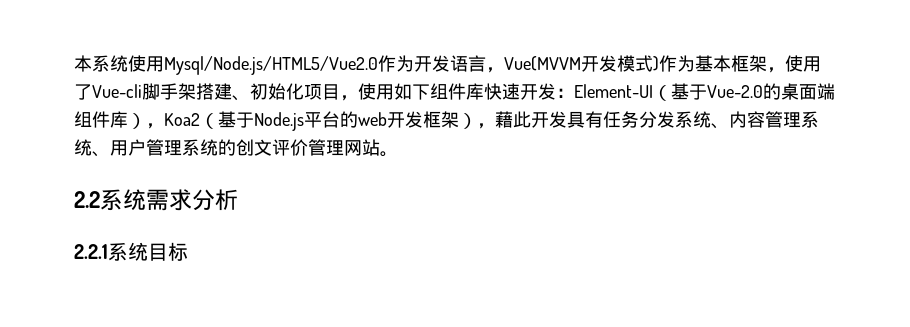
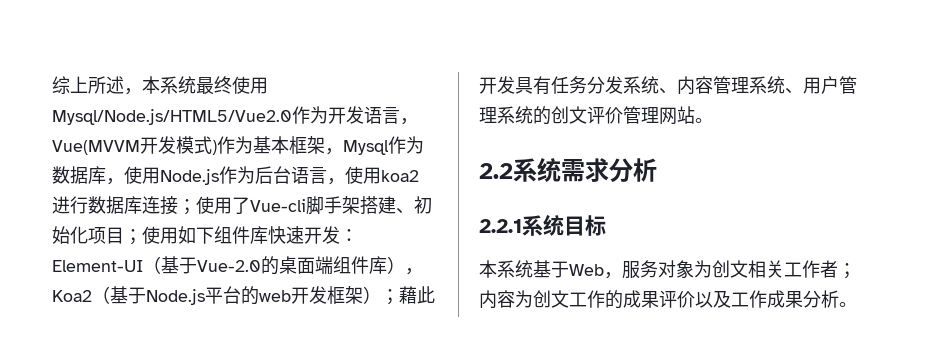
- 本系统使用Mysql/Node.js/HTML5/Vue2.0作为开发语言，Vue(MVVM开发模式)作为基本框架，使用了Vue-cli脚手架搭建、初始化项目，使用如下组件库快速开发：
+ 综上所述，本系统最终使用Mysql/Node.js/HTML5/Vue2.0作为开发语言，Vue(MVVM开发模式)作为基本框架，Mysql作为数据库，使用Node.js作为后台语言，使用koa2进行数据库连接；使用了Vue-cli脚手架搭建、初始化项目；使用如下组件库快速开发：
- Element-UI（基于Vue-2.0的桌面端组件库），Koa2（基于Node.js平台的web开发框架），藉此开发具有任务分发系统、内容管理系统、用户管理系统的创文评价管理网站。
+ Element-UI（基于Vue-2.0的桌面端组件库），Koa2（基于Node.js平台的web开发框架）；藉此开发具有任务分发系统、内容管理系统、用户管理系统的创文评价管理网站。
+ 本系统基于Web，服务对象为创文相关工作者；内容为创文工作的成果评价以及工作成果分析。

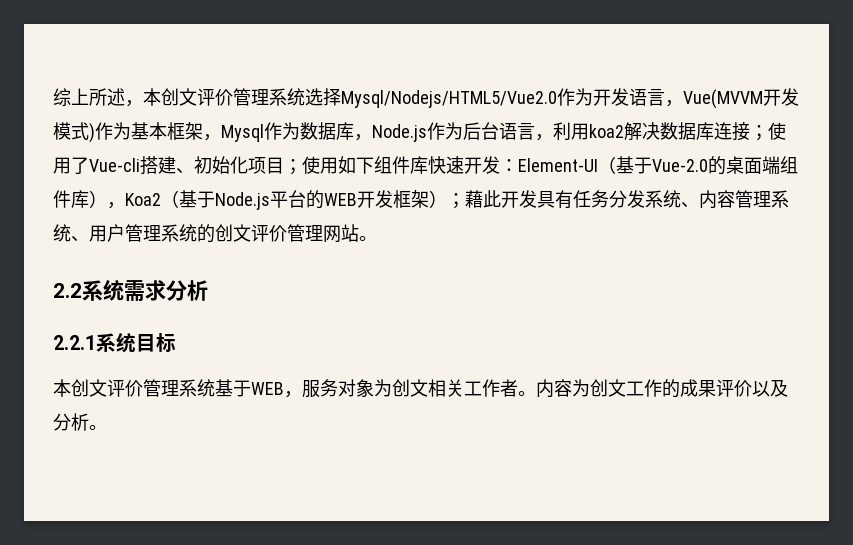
- 综上所述，本系统最终使用Mysql/Node.js/HTML5/Vue2.0作为开发语言，Vue(MVVM开发模式)作为基本框架，Mysql作为数据库，使用Node.js作为后台语言，使用koa2进行数据库连接；
+ 综上所述，本创文评价管理系统选择Mysql/Nodejs/HTML5/Vue2.0作为开发语言，Vue(MVVM开发模式)作为基本框架，Mysql作为数据库，Node.js作为后台语言，利用koa2解决数据库连接；
- 使用了Vue-cli脚手架搭建、初始化项目；
+ 使用了Vue-cli搭建、初始化项目；
- Element-UI（基于Vue-2.0的桌面端组件库），Koa2（基于Node.js平台的web开发框架）；
+ Element-UI（基于Vue-2.0的桌面端组件库），Koa2（基于Node.js平台的WEB开发框架）；
- 本系统基于Web，服务对象为创文相关工作者；内容为创文工作的成果评价以及工作成果分析。
+ 本创文评价管理系统基于WEB，服务对象为创文相关工作者。内容为创文工作的成果评价以及分析。

